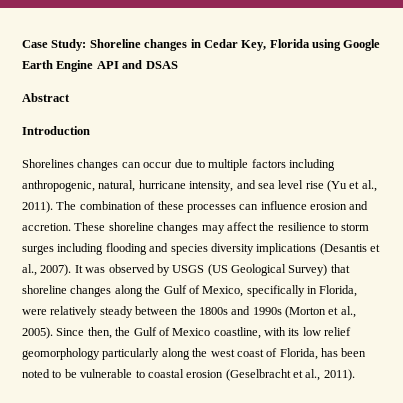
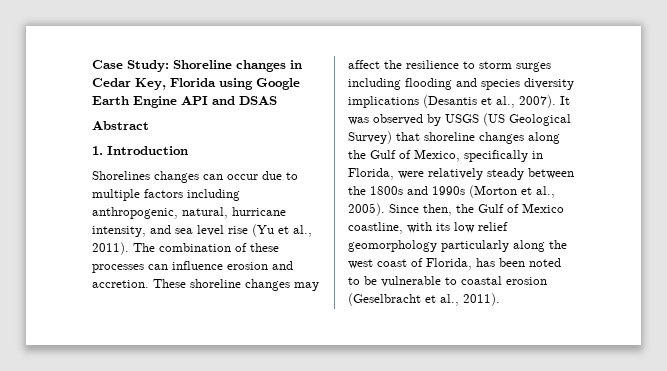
- Introduction
+ 1. Introduction

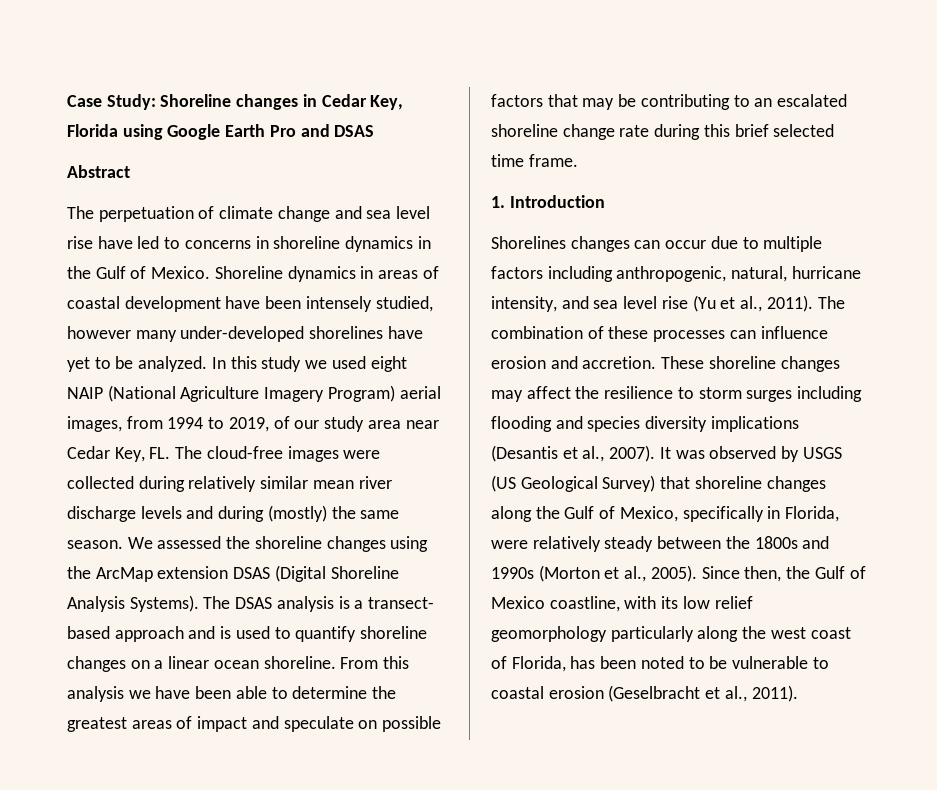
- Case Study: Shoreline changes in Cedar Key, Florida using Google Earth Engine API and DSAS
+ Case Study: Shoreline changes in Cedar Key, Florida using Google Earth Pro and DSAS
+ The perpetuation of climate change and sea level rise have led to concerns in shoreline dynamics in the Gulf of Mexico. Shoreline dynamics in areas of coastal development have been intensely studied, however many under-developed shorelines have yet to be analyzed. In this study we used eight NAIP (National Agriculture Imagery Program) aerial images, from 1994 to 2019, of our study area near Cedar Key, FL. The cloud-free images were collected during relatively similar mean river discharge levels and during (mostly) the same season. We assessed the shoreline changes using the ArcMap extension DSAS (Digital Shoreline Analysis Systems). The DSAS analysis is a transect- based approach and is used to quantify shoreline changes on a linear ocean shoreline. From this analysis we have been able to determine the greatest areas of impact and speculate on possible factors that may be contributing to an escalated shoreline change rate during this brief selected time frame.

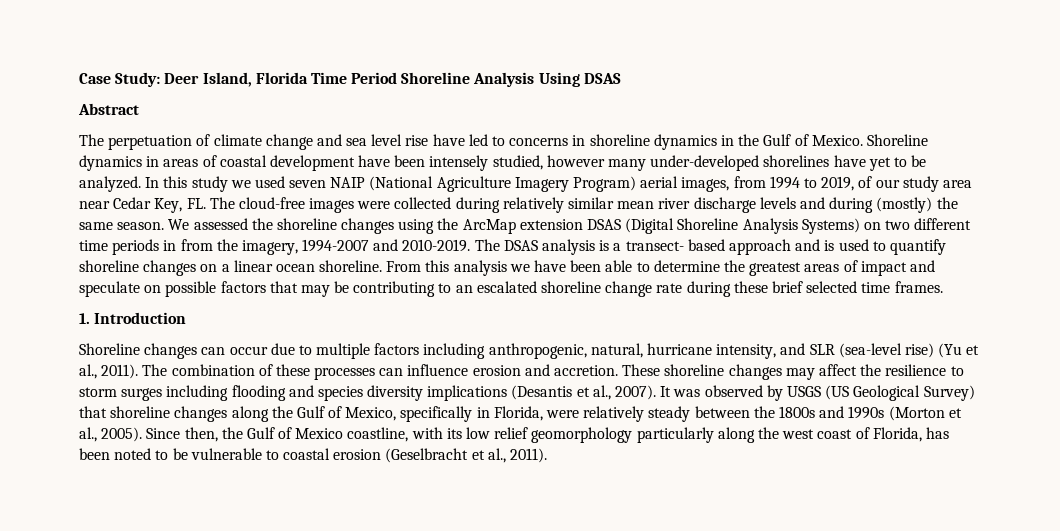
- Case Study: Shoreline changes in Cedar Key, Florida using Google Earth Pro and DSAS
+ Case Study: Deer Island, Florida Time Period Shoreline Analysis Using DSAS
- In this study we used eight NAIP (National Agriculture Imagery Program) aerial images, from 1994 to 2019, of our study area near Cedar Key, FL. The cloud-free images were collected during relatively similar mean river discharge levels and during (mostly) the same season.
+ In this study we used seven NAIP (National Agriculture Imagery Program) aerial images, from 1994 to 2019, of our study area near Cedar Key, FL. The cloud-free images were collected during relatively similar mean river discharge levels and during (mostly) the same season.
- We assessed the shoreline changes using the ArcMap extension DSAS (Digital Shoreline Analysis Systems).
+ We assessed the shoreline changes using the ArcMap extension DSAS (Digital Shoreline Analysis Systems) on two different time periods in from the imagery, 1994-2007 and 2010-2019.
- From this analysis we have been able to determine the greatest areas of impact and speculate on possible factors that may be contributing to an escalated shoreline change rate during this brief selected time frame.
+ From this analysis we have been able to determine the greatest areas of impact and speculate on possible factors that may be contributing to an escalated shoreline change rate during these brief selected time frames.
- Shorelines changes can occur due to multiple factors including anthropogenic, natural, hurricane intensity, and sea level rise (Yu et al., 2011).
+ Shoreline changes can occur due to multiple factors including anthropogenic, natural, hurricane intensity, and SLR (sea-level rise) (Yu et al., 2011).

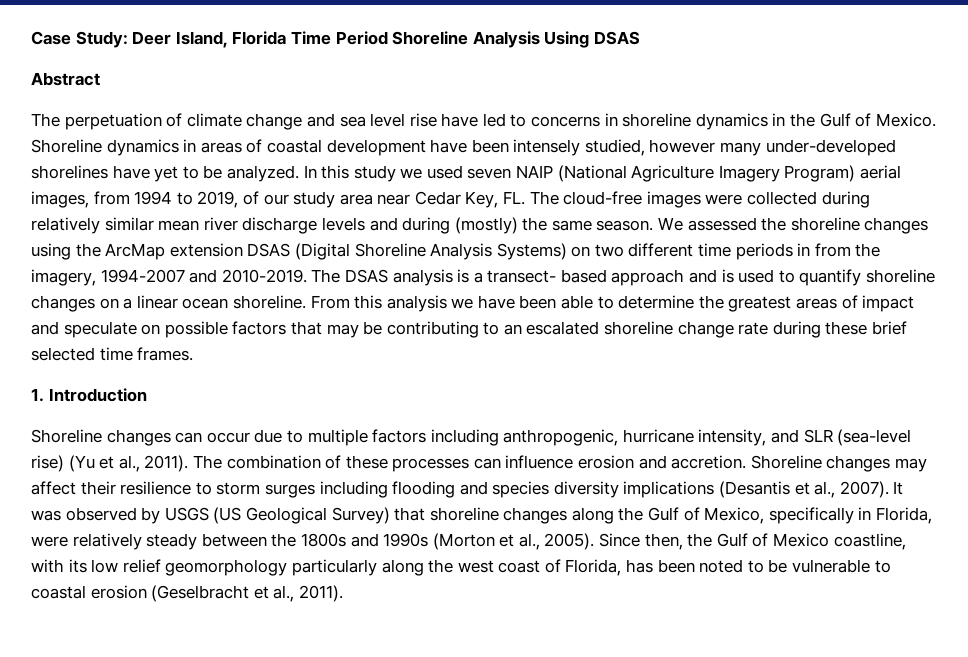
- Shoreline changes can occur due to multiple factors including anthropogenic, natural, hurricane intensity, and SLR (sea-level rise) (Yu et al., 2011).
+ Shoreline changes can occur due to multiple factors including anthropogenic, hurricane intensity, and SLR (sea-level rise) (Yu et al., 2011).
- These shoreline changes may affect the resilience to storm surges including flooding and species diversity implications (Desantis et al., 2007).
+ Shoreline changes may affect their resilience to storm surges including flooding and species diversity implications (Desantis et al., 2007).

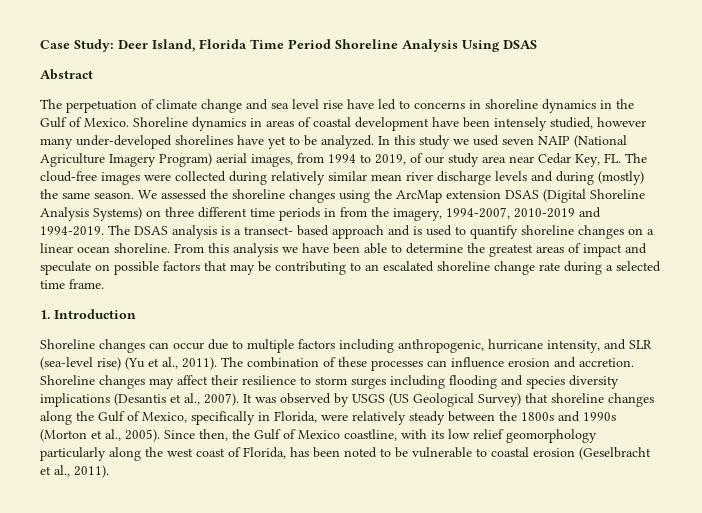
- We assessed the shoreline changes using the ArcMap extension DSAS (Digital Shoreline Analysis Systems) on two different time periods in from the imagery, 1994-2007 and 2010-2019.
+ We assessed the shoreline changes using the ArcMap extension DSAS (Digital Shoreline Analysis Systems) on three different time periods in from the imagery, 1994-2007, 2010-2019 and 1994-2019.
- From this analysis we have been able to determine the greatest areas of impact and speculate on possible factors that may be contributing to an escalated shoreline change rate during these brief selected time frames.
+ From this analysis we have been able to determine the greatest areas of impact and speculate on possible factors that may be contributing to an escalated shoreline change rate during a selected time frame.

